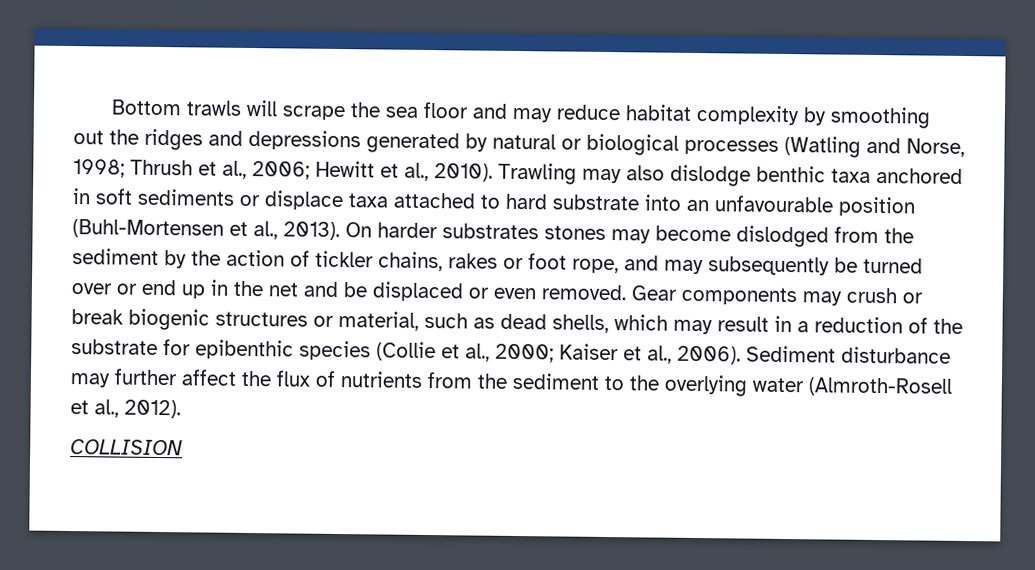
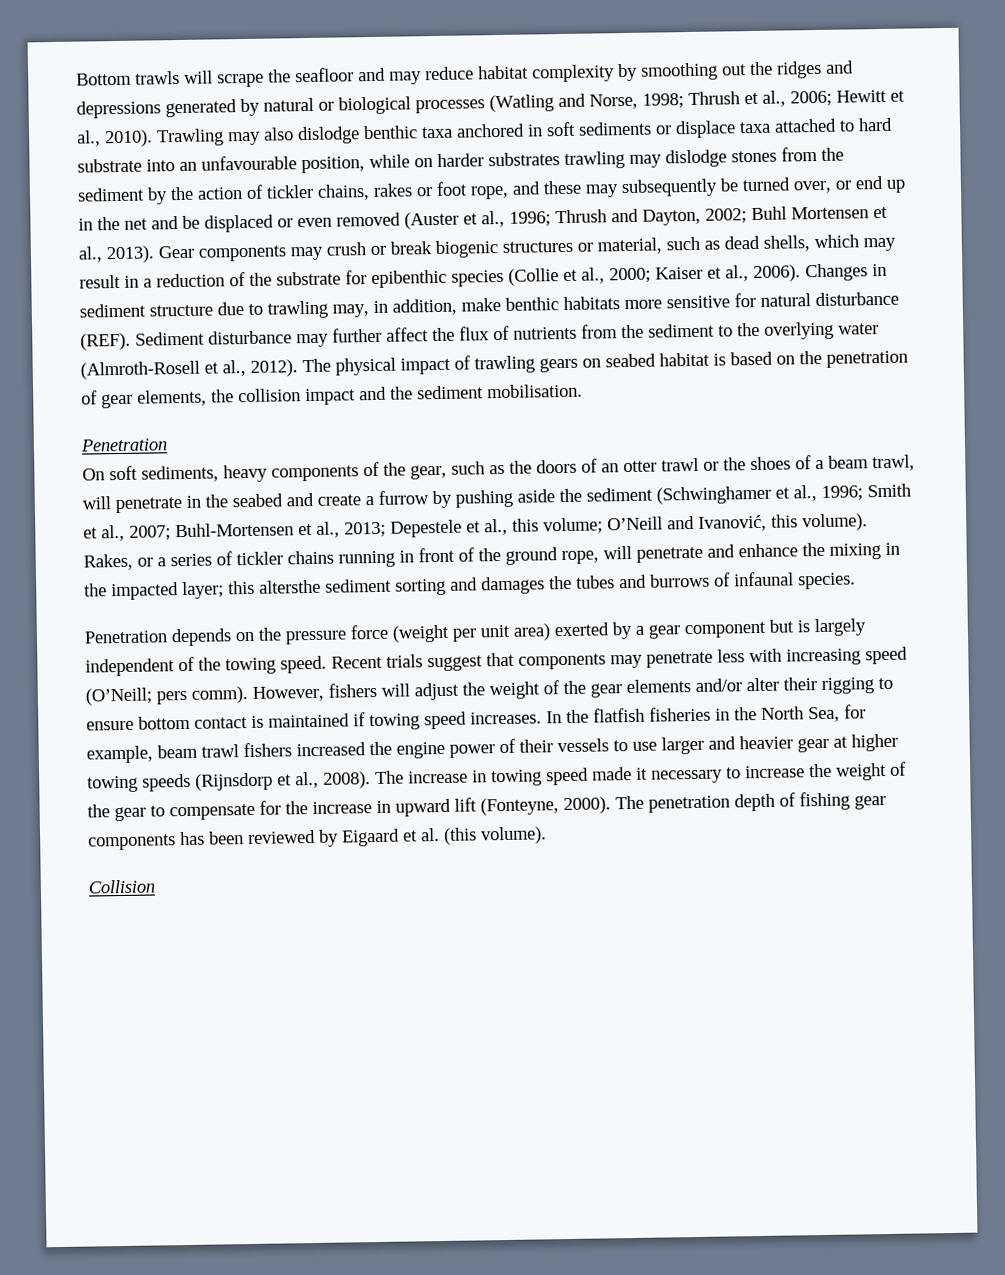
- Bottom trawls will scrape the sea floor and may reduce habitat complexity by smoothing out the ridges and depressions generated by natural or biological processes (Watling and Norse, 1998; Thrush et al., 2006; Hewitt et al., 2010).
+ Bottom trawls will scrape the seafloor and may reduce habitat complexity by smoothing out the ridges and depressions generated by natural or biological processes (Watling and Norse, 1998; Thrush et al., 2006; Hewitt et al., 2010).
- Trawling may also dislodge benthic taxa anchored in soft sediments or displace taxa attached to hard substrate into an unfavourable position (Buhl-Mortensen et al., 2013). On harder substrates stones may become dislodged from the sediment by the action of tickler chains, rakes or foot rope, and may subsequently be turned over or end up in the net and be displaced or even removed.
+ Trawling may also dislodge benthic taxa anchored in soft sediments or displace taxa attached to hard substrate into an unfavourable position, while on harder substrates trawling may dislodge stones from the sediment by the action of tickler chains, rakes or foot rope, and these may subsequently be turned over, or end up in the net and be displaced or even removed (Auster et al., 1996; Thrush and Dayton, 2002; Buhl Mortensen et al., 2013).
+ Changes in sediment structure due to trawling may, in addition, make benthic habitats more sensitive for natural disturbance (REF).
- Sediment disturbance may further affect the flux of nutrients from the sediment to the overlying water (Almroth-Rosell et al., 2012).
- COLLISION
+ Sediment disturbance may further affect the flux of nutrients from the sediment to the overlying water (Almroth-Rosell et al., 2012). The physical impact of trawling gears on seabed habitat is based on the penetration of gear elements, the collision impact and the sediment mobilisation.
+ Penetration
+ On soft sediments, heavy components of the gear, such as the doors of an otter trawl or the shoes of a beam trawl, will penetrate in the seabed and create a furrow by pushing aside the sediment (Schwinghamer et al., 1996; Smith et al., 2007; Buhl-Mortensen et al., 2013; Depestele et al., this volume; O’Neill and Ivanović, this volume). Rakes, or a series of tickler chains running in front of the ground rope, will penetrate and enhance the mixing in the impacted layer; this altersthe sediment sorting and damages the tubes and burrows of infaunal species.
+ Penetration depends on the pressure force (weight per unit area) exerted by a gear component but is largely independent of the towing speed. Recent trials suggest that components may penetrate less with increasing speed (O’Neill; pers comm). However, fishers will adjust the weight of the gear elements and/or alter their rigging to ensure bottom contact is maintained if towing speed increases. In the flatfish fisheries in the North Sea, for example, beam trawl fishers increased the engine power of their vessels to use larger and heavier gear at higher towing speeds (Rijnsdorp et al., 2008). The increase in towing speed made it necessary to increase the weight of the gear to compensate for the increase in upward lift (Fonteyne, 2000). The penetration depth of fishing gear components has been reviewed by Eigaard et al. (this volume).
+ Collision

